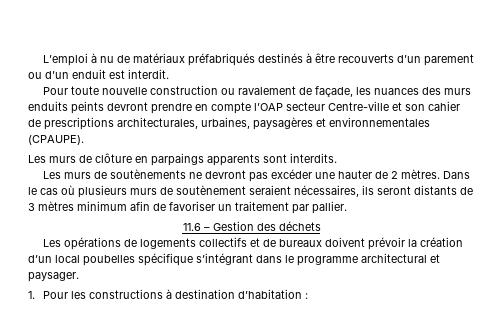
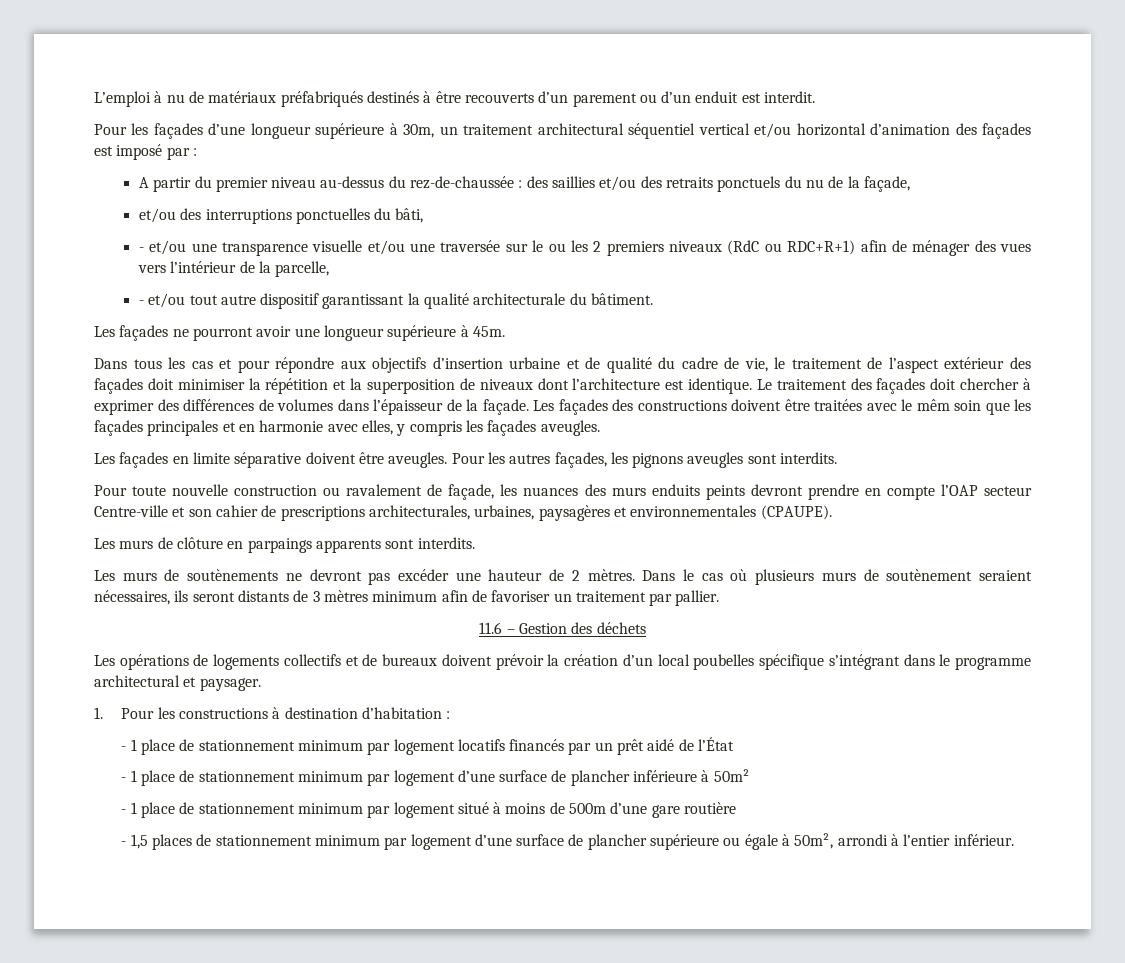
+ Pour les façades d’une longueur supérieure à 30m, un traitement architectural séquentiel vertical et/ou horizontal d’animation des façades est imposé par :
+ A partir du premier niveau au-dessus du rez-de-chaussée : des saillies et/ou des retraits ponctuels du nu de la façade,
+ et/ou des interruptions ponctuelles du bâti,
+ - et/ou une transparence visuelle et/ou une traversée sur le ou les 2 premiers niveaux (RdC ou RDC+R+1) afin de ménager des vues vers l’intérieur de la parcelle,
+ - et/ou tout autre dispositif garantissant la qualité architecturale du bâtiment.
+ Les façades ne pourront avoir une longueur supérieure à 45m.
+ Dans tous les cas et pour répondre aux objectifs d’insertion urbaine et de qualité du cadre de vie, le traitement de l’aspect extérieur des façades doit minimiser la répétition et la superposition de niveaux dont l’architecture est identique. Le traitement des façades doit chercher à exprimer des différences de volumes dans l’épaisseur de la façade. Les façades des constructions doivent être traitées avec le mêm soin que les façades principales et en harmonie avec elles, y compris les façades aveugles.
+ Les façades en limite séparative doivent être aveugles. Pour les autres façades, les pignons aveugles sont interdits.
- Les murs de soutènements ne devront pas excéder une hauter de 2 mètres.
+ Les murs de soutènements ne devront pas excéder une hauteur de 2 mètres.
+ - 1 place de stationnement minimum par logement locatifs financés par un prêt aidé de l’État
+ - 1 place de stationnement minimum par logement d’une surface de plancher inférieure à 50m²
+ - 1 place de stationnement minimum par logement situé à moins de 500m d’une gare routière
+ - 1,5 places de stationnement minimum par logement d’une surface de plancher supérieure ou égale à 50m², arrondi à l’entier inférieur.

